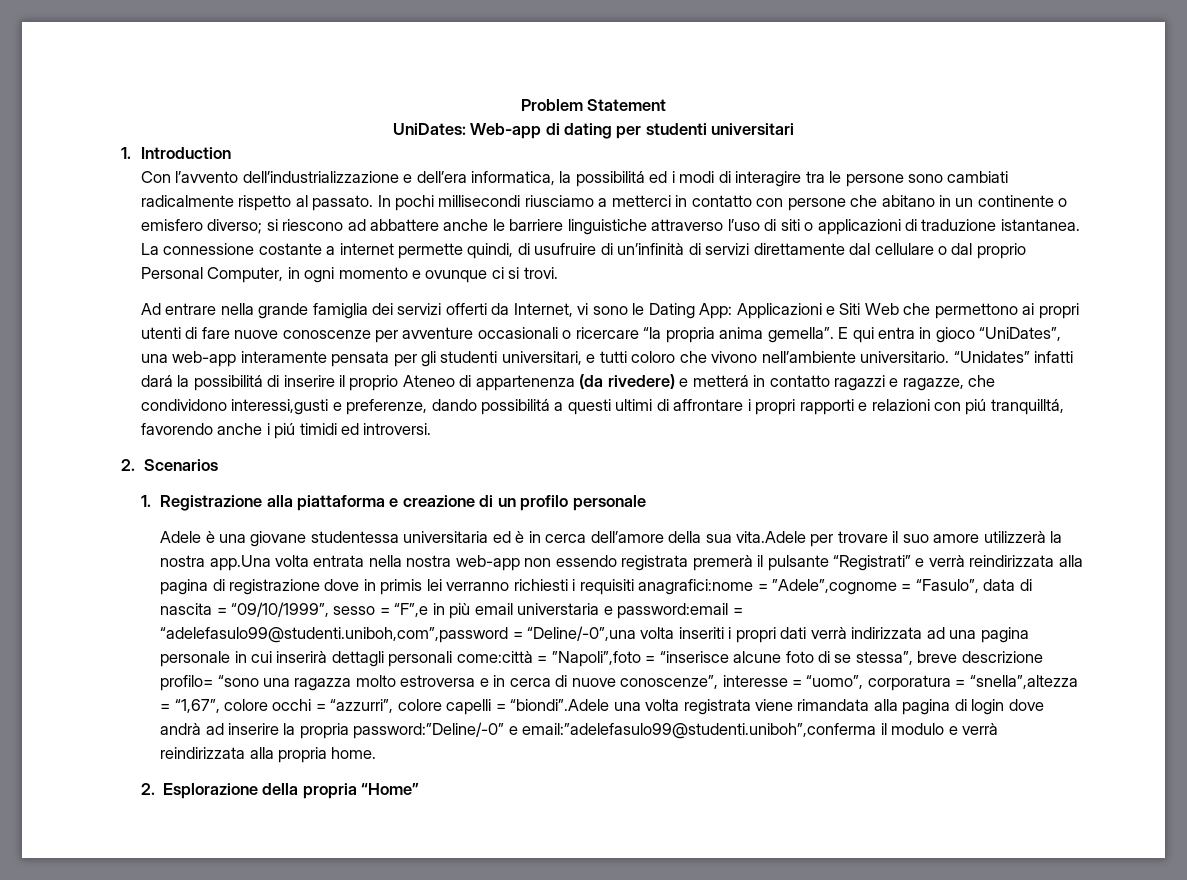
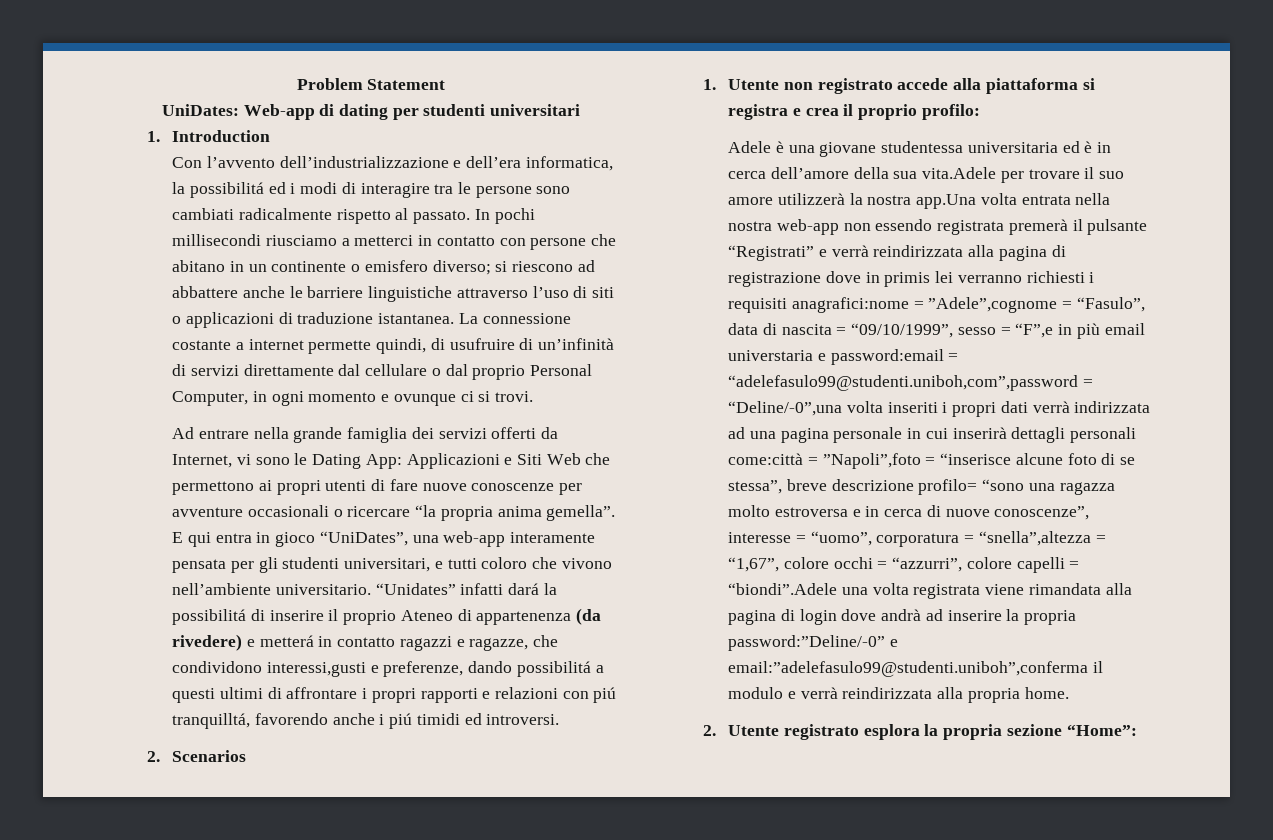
- 1. Registrazione alla piattaforma e creazione di un profilo personale
+ 1. Utente non registrato accede alla piattaforma si registra e crea il proprio profilo:
- 2. Esplorazione della propria “Home”
+ 2. Utente registrato esplora la propria sezione “Home”:

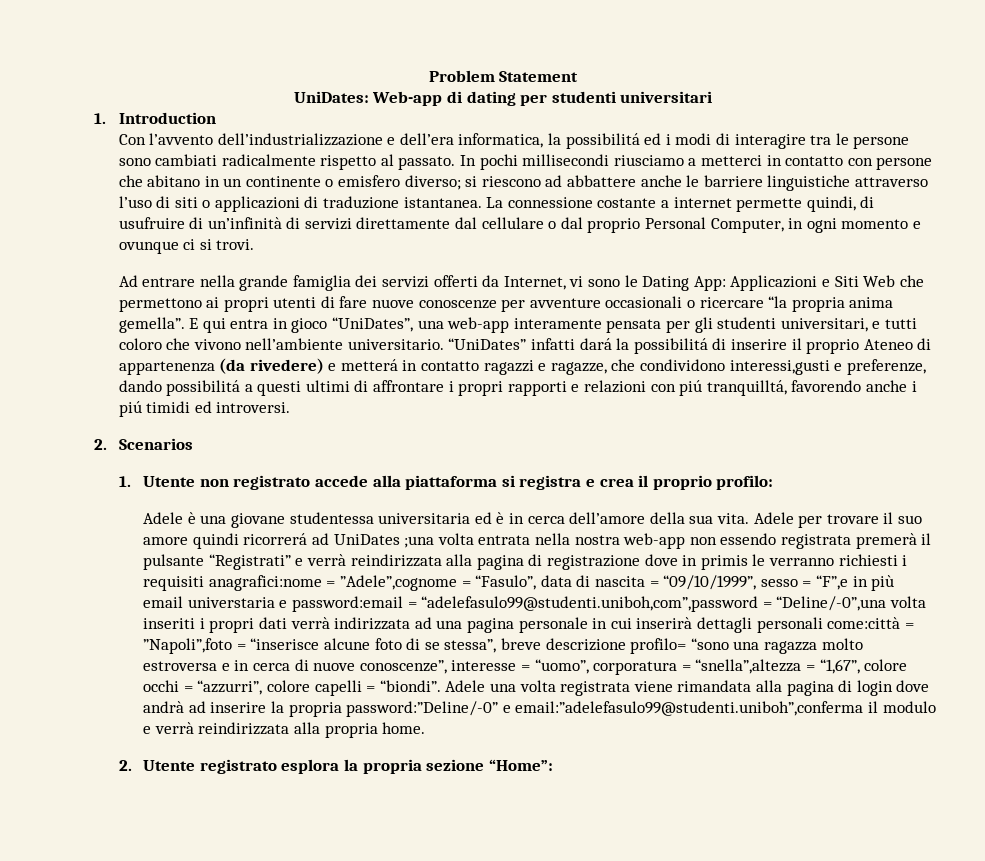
- “Unidates” infatti dará la possibilitá di inserire il proprio Ateneo di appartenenza (da rivedere) e metterá in contatto ragazzi e ragazze, che condividono interessi,gusti e preferenze, dando possibilitá a questi ultimi di affrontare i propri rapporti e relazioni con piú tranquilltá, favorendo anche i piú timidi ed introversi.
+ “UniDates” infatti dará la possibilitá di inserire il proprio Ateneo di appartenenza (da rivedere) e metterá in contatto ragazzi e ragazze, che condividono interessi,gusti e preferenze, dando possibilitá a questi ultimi di affrontare i propri rapporti e relazioni con piú tranquilltá, favorendo anche i piú timidi ed introversi.
- Adele è una giovane studentessa universitaria ed è in cerca dell’amore della sua vita.Adele per trovare il suo amore utilizzerà la nostra app.Una volta entrata nella nostra web-app non essendo registrata premerà il pulsante “Registrati” e verrà reindirizzata alla pagina di registrazione dove in primis lei verranno richiesti i requisiti anagrafici:nome = ”Adele”,cognome = “Fasulo”, data di nascita = “09/10/1999”, sesso = “F”,e in più email universtaria e password:email = “adelefasulo99@studenti.uniboh,com”,password = “Deline/-0”,una volta inseriti i propri dati verrà indirizzata ad una pagina personale in cui inserirà dettagli personali come:città = ”Napoli”,foto = “inserisce alcune foto di se stessa”, breve descrizione profilo= “sono una ragazza molto estroversa e in cerca di nuove conoscenze”, interesse = “uomo”, corporatura = “snella”,altezza = “1,67”, colore occhi = “azzurri”, colore capelli = “biondi”.Adele una volta registrata viene rimandata alla pagina di login dove andrà ad inserire la propria password:”Deline/-0” e email:”adelefasulo99@studenti.uniboh”,conferma il modulo e verrà reindirizzata alla propria home.
+ Adele è una giovane studentessa universitaria ed è in cerca dell’amore della sua vita. Adele per trovare il suo amore quindi ricorrerá ad UniDates ;una volta entrata nella nostra web-app non essendo registrata premerà il pulsante “Registrati” e verrà reindirizzata alla pagina di registrazione dove in primis le verranno richiesti i requisiti anagrafici:nome = ”Adele”,cognome = “Fasulo”, data di nascita = “09/10/1999”, sesso = “F”,e in più email universtaria e password:email = “adelefasulo99@studenti.uniboh,com”,password = “Deline/-0”,una volta inseriti i propri dati verrà indirizzata ad una pagina personale in cui inserirà dettagli personali come:città = ”Napoli”,foto = “inserisce alcune foto di se stessa”, breve descrizione profilo= “sono una ragazza molto estroversa e in cerca di nuove conoscenze”, interesse = “uomo”, corporatura = “snella”,altezza = “1,67”, colore occhi = “azzurri”, colore capelli = “biondi”. Adele una volta registrata viene rimandata alla pagina di login dove andrà ad inserire la propria password:”Deline/-0” e email:”adelefasulo99@studenti.uniboh”,conferma il modulo e verrà reindirizzata alla propria home.

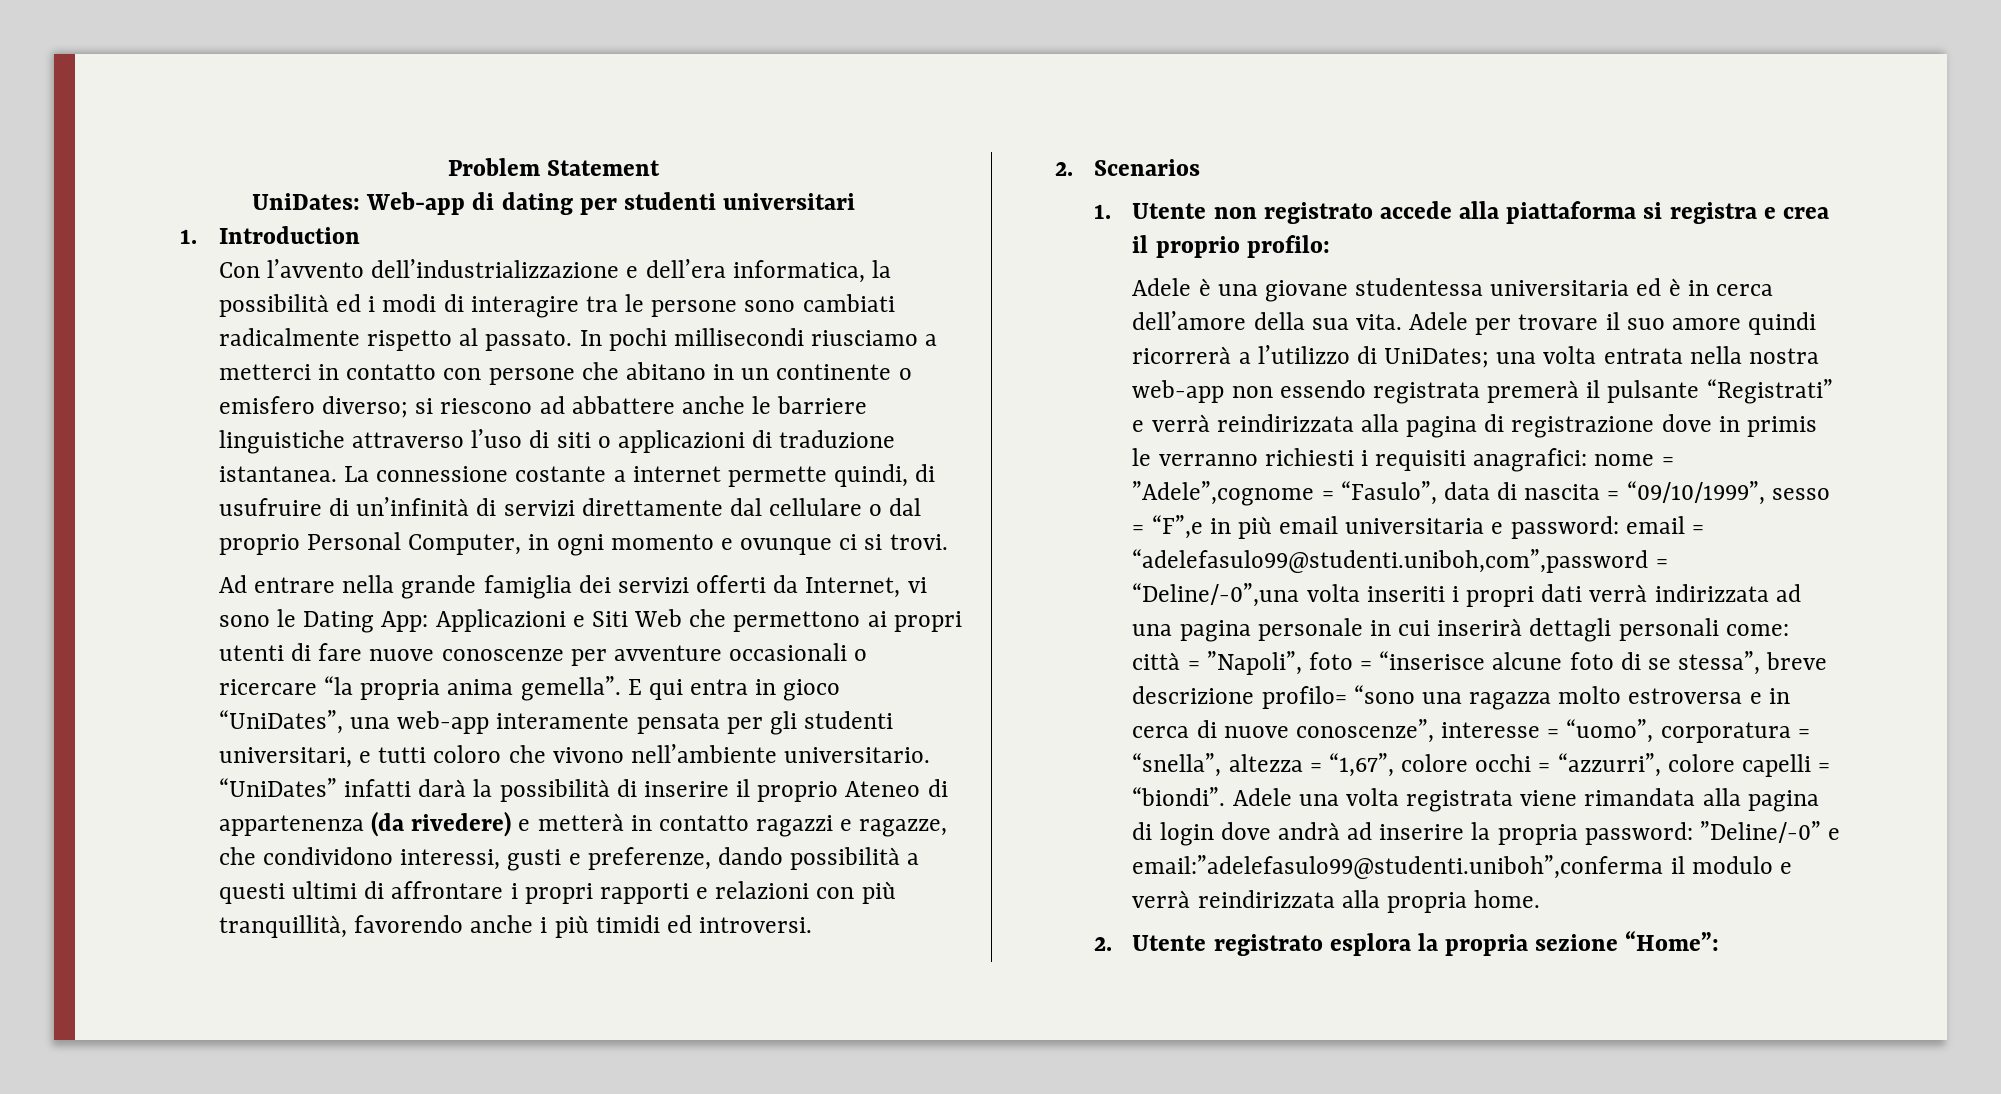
- Con l’avvento dell’industrializzazione e dell’era informatica, la possibilitá ed i modi di interagire tra le persone sono cambiati radicalmente rispetto al passato.
+ Con l’avvento dell’industrializzazione e dell’era informatica, la possibilità ed i modi di interagire tra le persone sono cambiati radicalmente rispetto al passato.
- “UniDates” infatti dará la possibilitá di inserire il proprio Ateneo di appartenenza (da rivedere) e metterá in contatto ragazzi e ragazze, che condividono interessi,gusti e preferenze, dando possibilitá a questi ultimi di affrontare i propri rapporti e relazioni con piú tranquilltá, favorendo anche i piú timidi ed introversi.
+ “UniDates” infatti darà la possibilità di inserire il proprio Ateneo di appartenenza (da rivedere) e metterà in contatto ragazzi e ragazze, che condividono interessi, gusti e preferenze, dando possibilità a questi ultimi di affrontare i propri rapporti e relazioni con più tranquillità, favorendo anche i più timidi ed introversi.
- Adele per trovare il suo amore quindi ricorrerá ad UniDates ;una volta entrata nella nostra web-app non essendo registrata premerà il pulsante “Registrati” e verrà reindirizzata alla pagina di registrazione dove in primis le verranno richiesti i requisiti anagrafici:nome = ”Adele”,cognome = “Fasulo”, data di nascita = “09/10/1999”, sesso = “F”,e in più email universtaria e password:email = “adelefasulo99@studenti.uniboh,com”,password = “Deline/-0”,una volta inseriti i propri dati verrà indirizzata ad una pagina personale in cui inserirà dettagli personali come:città = ”Napoli”,foto = “inserisce alcune foto di se stessa”, breve descrizione profilo= “sono una ragazza molto estroversa e in cerca di nuove conoscenze”, interesse = “uomo”, corporatura = “snella”,altezza = “1,67”, colore occhi = “azzurri”, colore capelli = “biondi”.
+ Adele per trovare il suo amore quindi ricorrerà a l’utilizzo di UniDates; una volta entrata nella nostra web-app non essendo registrata premerà il pulsante “Registrati” e verrà reindirizzata alla pagina di registrazione dove in primis le verranno richiesti i requisiti anagrafici: nome = ”Adele”,cognome = “Fasulo”, data di nascita = “09/10/1999”, sesso = “F”,e in più email universitaria e password: email = “adelefasulo99@studenti.uniboh,com”,password = “Deline/-0”,una volta inseriti i propri dati verrà indirizzata ad una pagina personale in cui inserirà dettagli personali come: città = ”Napoli”, foto = “inserisce alcune foto di se stessa”, breve descrizione profilo= “sono una ragazza molto estroversa e in cerca di nuove conoscenze”, interesse = “uomo”, corporatura = “snella”, altezza = “1,67”, colore occhi = “azzurri”, colore capelli = “biondi”.
- Adele una volta registrata viene rimandata alla pagina di login dove andrà ad inserire la propria password:”Deline/-0” e email:”adelefasulo99@studenti.uniboh”,conferma il modulo e verrà reindirizzata alla propria home.
+ Adele una volta registrata viene rimandata alla pagina di login dove andrà ad inserire la propria password: ”Deline/-0” e email:”adelefasulo99@studenti.uniboh”,conferma il modulo e verrà reindirizzata alla propria home.

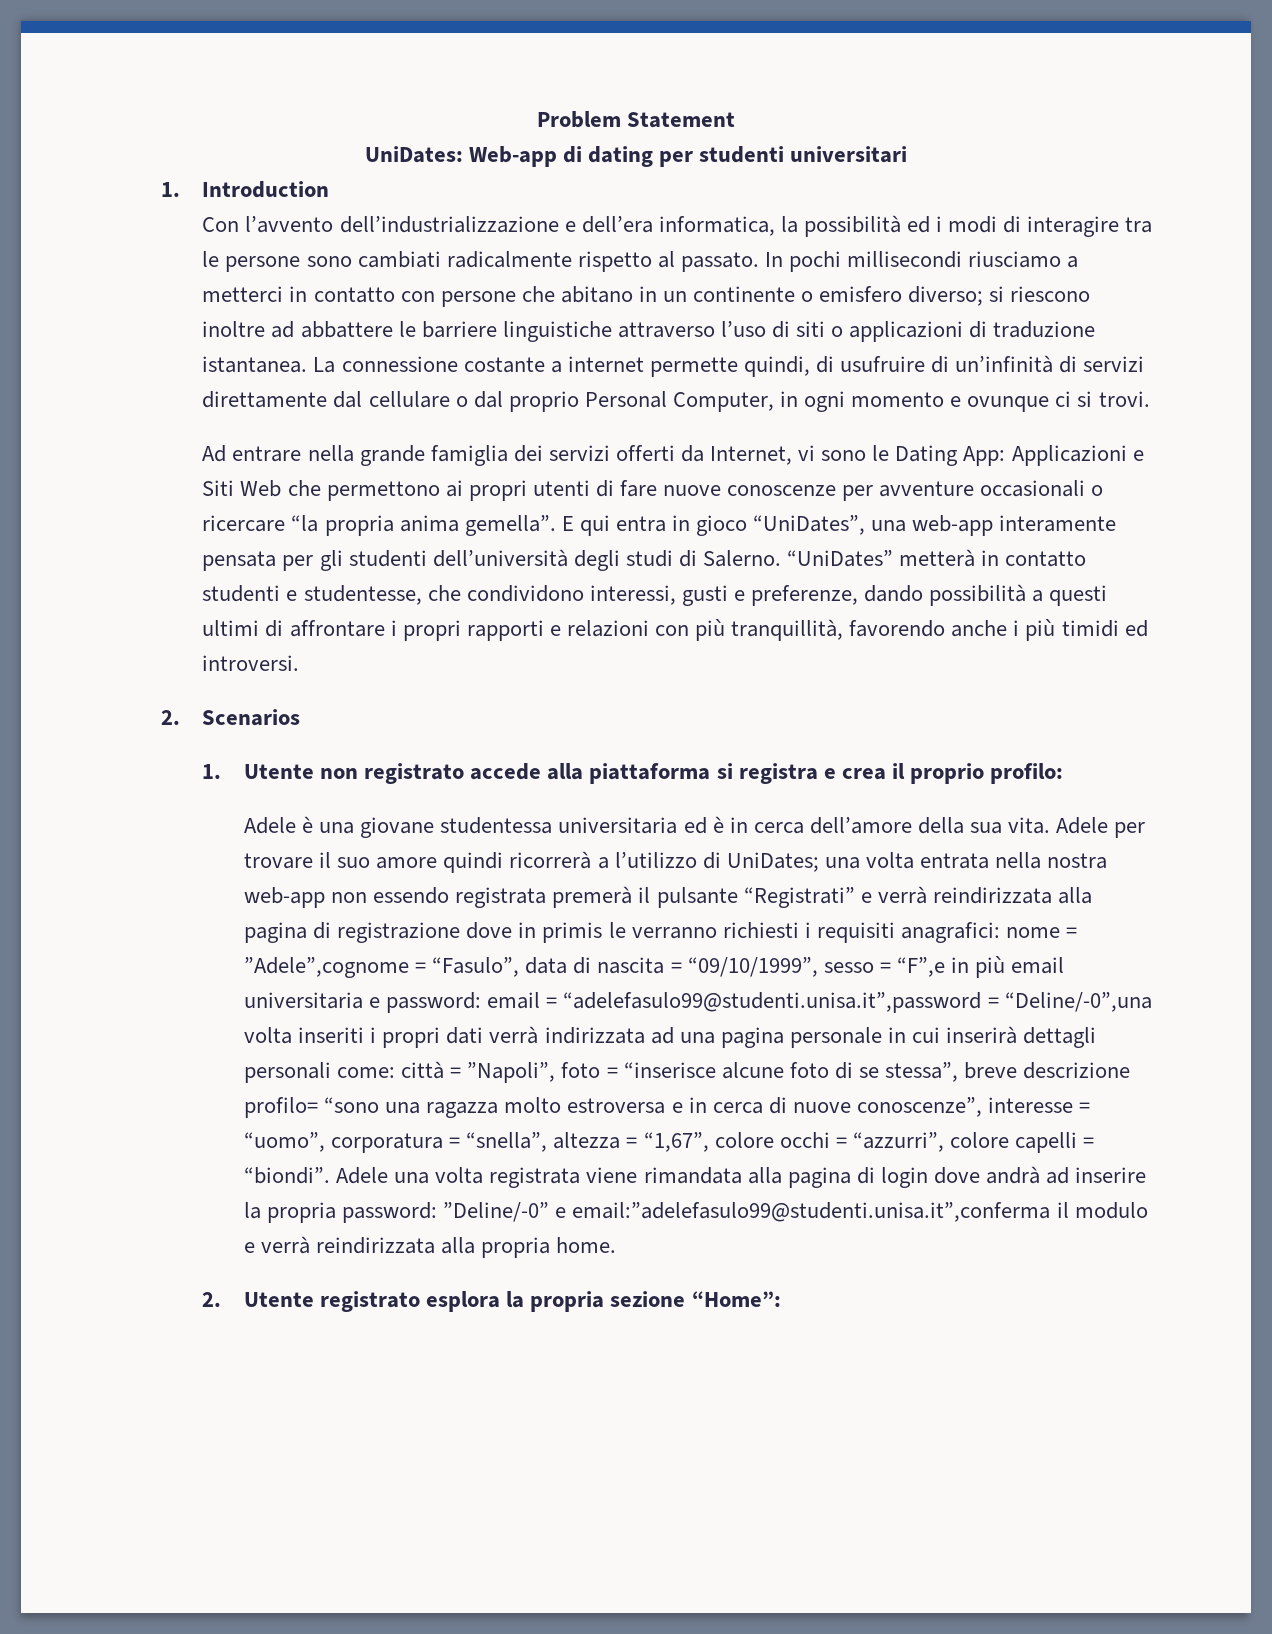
- In pochi millisecondi riusciamo a metterci in contatto con persone che abitano in un continente o emisfero diverso; si riescono ad abbattere anche le barriere linguistiche attraverso l’uso di siti o applicazioni di traduzione istantanea.
+ In pochi millisecondi riusciamo a metterci in contatto con persone che abitano in un continente o emisfero diverso; si riescono inoltre ad abbattere le barriere linguistiche attraverso l’uso di siti o applicazioni di traduzione istantanea.
- E qui entra in gioco “UniDates”, una web-app interamente pensata per gli studenti universitari, e tutti coloro che vivono nell’ambiente universitario. “UniDates” infatti darà la possibilità di inserire il proprio Ateneo di appartenenza (da rivedere) e metterà in contatto ragazzi e ragazze, che condividono interessi, gusti e preferenze, dando possibilità a questi ultimi di affrontare i propri rapporti e relazioni con più tranquillità, favorendo anche i più timidi ed introversi.
+ E qui entra in gioco “UniDates”, una web-app interamente pensata per gli studenti dell’università degli studi di Salerno. “UniDates” metterà in contatto studenti e studentesse, che condividono interessi, gusti e preferenze, dando possibilità a questi ultimi di affrontare i propri rapporti e relazioni con più tranquillità, favorendo anche i più timidi ed introversi.
- email = “adelefasulo99@studenti.uniboh,com”,password = “Deline/-0”,una volta inseriti i propri dati verrà indirizzata ad una pagina personale in cui inserirà dettagli personali come:
+ email = “adelefasulo99@studenti.unisa.it”,password = “Deline/-0”,una volta inseriti i propri dati verrà indirizzata ad una pagina personale in cui inserirà dettagli personali come:
- Adele una volta registrata viene rimandata alla pagina di login dove andrà ad inserire la propria password: ”Deline/-0” e email:”adelefasulo99@studenti.uniboh”,conferma il modulo e verrà reindirizzata alla propria home.
+ Adele una volta registrata viene rimandata alla pagina di login dove andrà ad inserire la propria password: ”Deline/-0” e email:”adelefasulo99@studenti.unisa.it”,conferma il modulo e verrà reindirizzata alla propria home.

